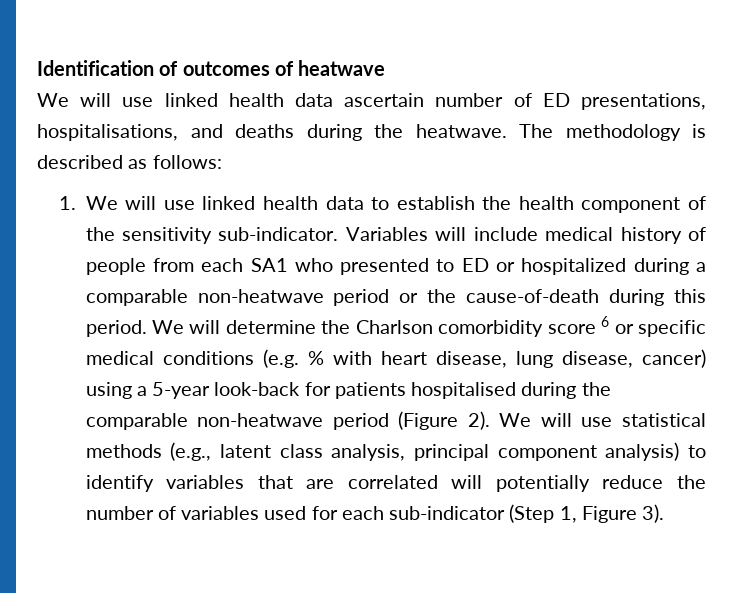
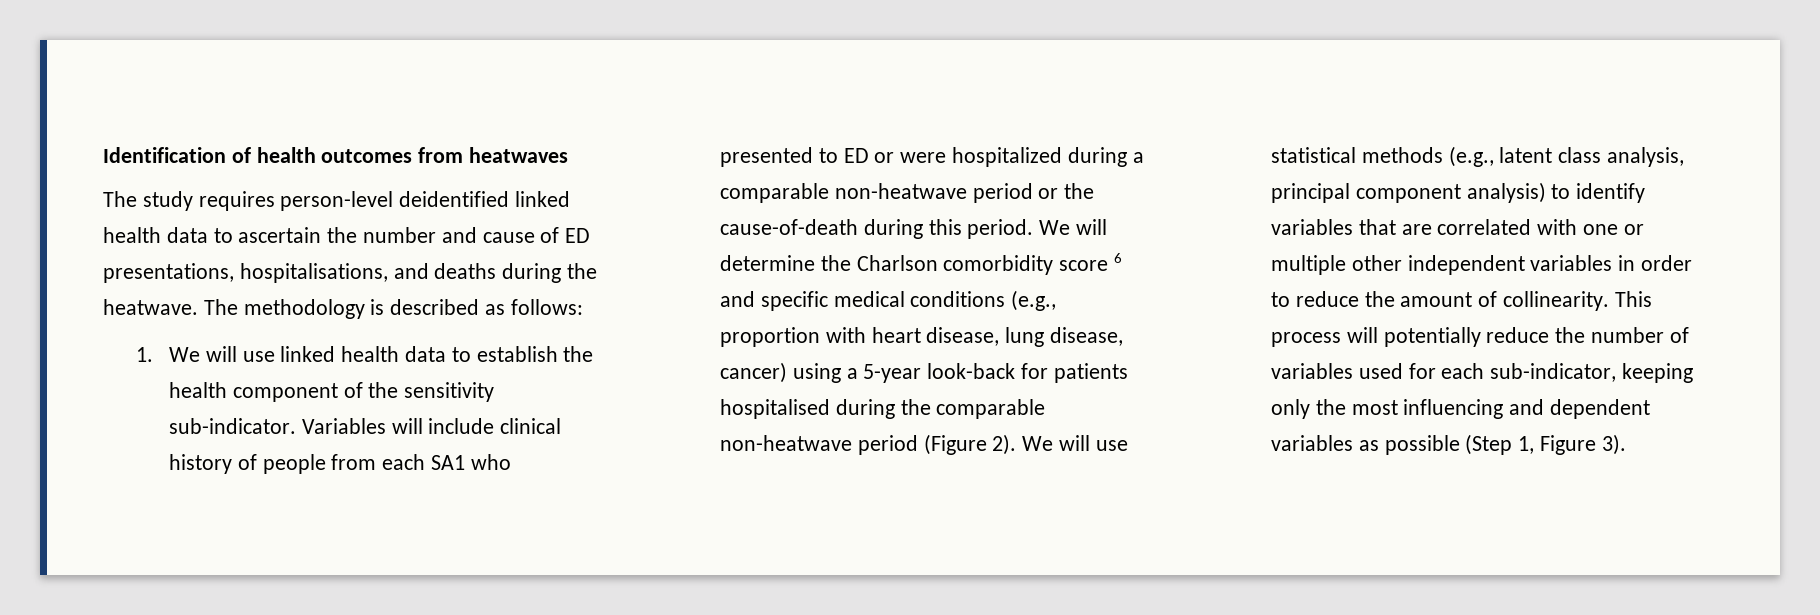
- Identification of outcomes of heatwave
- We will use linked health data ascertain number of ED presentations, hospitalisations, and deaths during the heatwave.
+ Identification of health outcomes from heatwaves
+ The study requires person-level deidentified linked health data to ascertain the number and cause of ED presentations, hospitalisations, and deaths during the heatwave.
- Variables will include medical history of people from each SA1 who presented to ED or hospitalized during a comparable non-heatwave period or the cause-of-death during this period.
+ Variables will include clinical history of people from each SA1 who presented to ED or were hospitalized during a comparable non-heatwave period or the cause-of-death during this period.
- We will determine the Charlson comorbidity score 6 or specific medical conditions (e.g. % with heart disease, lung disease, cancer) using a 5-year look-back for patients hospitalised during the comparable non-heatwave period (Figure 2).
+ We will determine the Charlson comorbidity score 6 and specific medical conditions (e.g., proportion with heart disease, lung disease, cancer) using a 5-year look-back for patients hospitalised during the comparable non-heatwave period (Figure 2).
- We will use statistical methods (e.g., latent class analysis, principal component analysis) to identify variables that are correlated will potentially reduce the number of variables used for each sub-indicator (Step 1, Figure 3).
+ We will use statistical methods (e.g., latent class analysis, principal component analysis) to identify variables that are correlated with one or multiple other independent variables in order to reduce the amount of collinearity. This process will potentially reduce the number of variables used for each sub-indicator, keeping only the most influencing and dependent variables as possible (Step 1, Figure 3).

